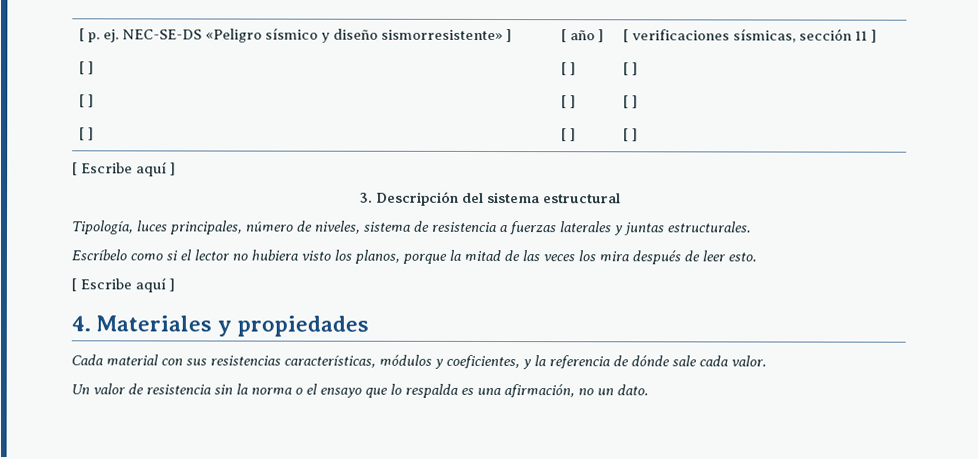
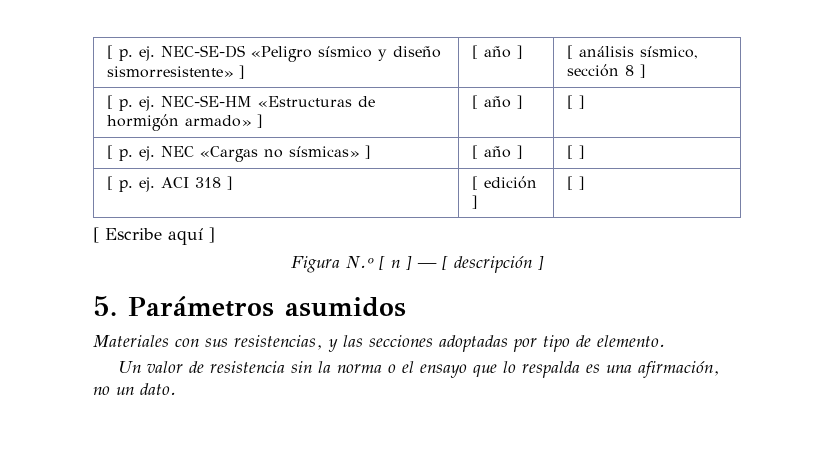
- [ p. ej. NEC-SE-DS «Peligro sísmico y diseño sismorresistente» ] | [ año ] | [ verificaciones sísmicas, sección 11 ]
- [ ] | [ ] | [ ]
- [ ] | [ ] | [ ]
- [ ] | [ ] | [ ]
+ [ p. ej. NEC-SE-DS «Peligro sísmico y diseño sismorresistente» ] | [ año ] | [ análisis sísmico, sección 8 ]
+ [ p. ej. NEC-SE-HM «Estructuras de hormigón armado» ] | [ año ] | [ ]
+ [ p. ej. NEC «Cargas no sísmicas» ] | [ año ] | [ ]
+ [ p. ej. ACI 318 ] | [ edición ] | [ ]
- 3. Descripción del sistema estructural
- Tipología, luces principales, número de niveles, sistema de resistencia a fuerzas laterales y juntas estructurales.
- Escríbelo como si el lector no hubiera visto los planos, porque la mitad de las veces los mira después de leer esto.
- [ Escribe aquí ]
- 4. Materiales y propiedades
- Cada material con sus resistencias características, módulos y coeficientes, y la referencia de dónde sale cada valor.
+ Figura N.º [ n ] — [ descripción ]
+ 5. Parámetros asumidos
+ Materiales con sus resistencias, y las secciones adoptadas por tipo de elemento.

